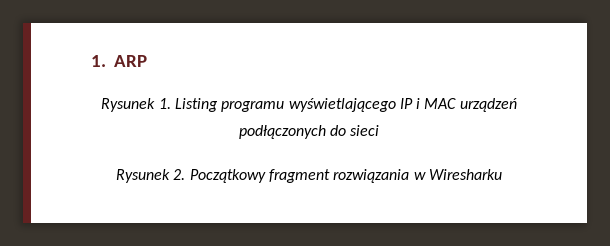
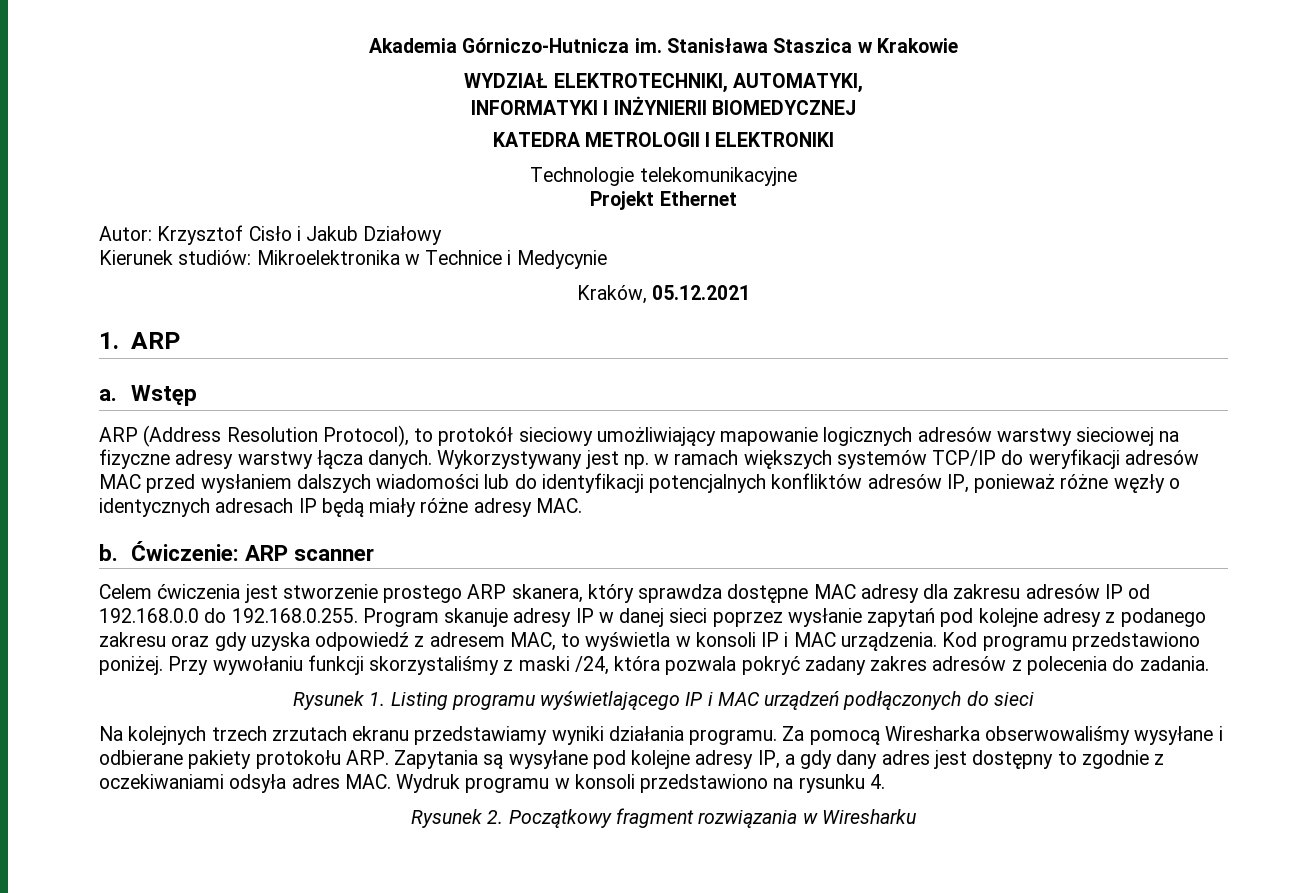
+ Akademia Górniczo-Hutnicza im. Stanisława Staszica w Krakowie
+ WYDZIAŁ ELEKTROTECHNIKI, AUTOMATYKI,
+ INFORMATYKI I INŻYNIERII BIOMEDYCZNEJ
+ KATEDRA METROLOGII I ELEKTRONIKI
+ Technologie telekomunikacyjne
+ Projekt Ethernet
+ Autor: Krzysztof Cisło i Jakub Działowy
+ Kierunek studiów: Mikroelektronika w Technice i Medycynie
+ Kraków, 05.12.2021
  1. ARP
+ a. Wstęp
+ ARP (Address Resolution Protocol), to protokół sieciowy umożliwiający mapowanie logicznych adresów warstwy sieciowej na fizyczne adresy warstwy łącza danych. Wykorzystywany jest np. w ramach większych systemów TCP/IP do weryfikacji adresów MAC przed wysłaniem dalszych wiadomości lub do identyfikacji potencjalnych konfliktów adresów IP, ponieważ różne węzły o identycznych adresach IP będą miały różne adresy MAC.
+ b. Ćwiczenie: ARP scanner
+ Celem ćwiczenia jest stworzenie prostego ARP skanera, który sprawdza dostępne MAC adresy dla zakresu adresów IP od 192.168.0.0 do 192.168.0.255. Program skanuje adresy IP w danej sieci poprzez wysłanie zapytań pod kolejne adresy z podanego zakresu oraz gdy uzyska odpowiedź z adresem MAC, to wyświetla w konsoli IP i MAC urządzenia. Kod programu przedstawiono poniżej. Przy wywołaniu funkcji skorzystaliśmy z maski /24, która pozwala pokryć zadany zakres adresów z polecenia do zadania.
+ Na kolejnych trzech zrzutach ekranu przedstawiamy wyniki działania programu. Za pomocą Wiresharka obserwowaliśmy wysyłane i odbierane pakiety protokołu ARP. Zapytania są wysyłane pod kolejne adresy IP, a gdy dany adres jest dostępny to zgodnie z oczekiwaniami odsyła adres MAC. Wydruk programu w konsoli przedstawiono na rysunku 4.

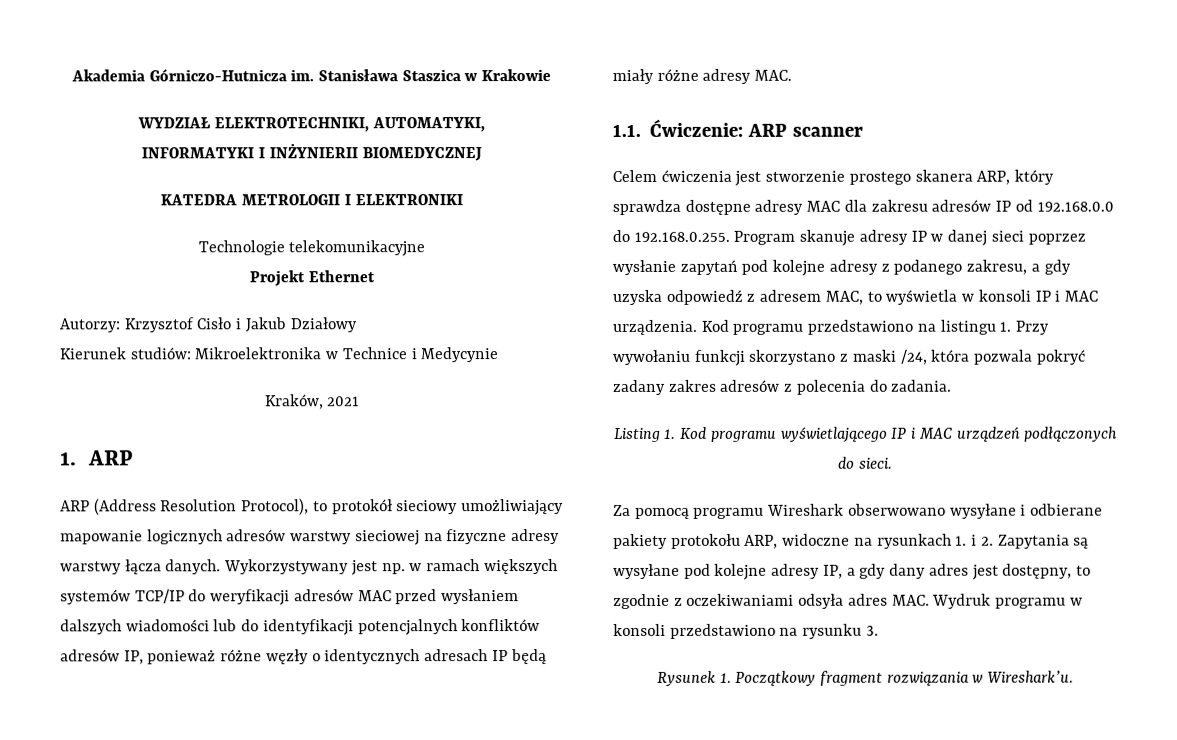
- Autor: Krzysztof Cisło i Jakub Działowy
+ Autorzy: Krzysztof Cisło i Jakub Działowy
- Kraków, 05.12.2021
+ Kraków, 2021
- a. Wstęp
- b. Ćwiczenie: ARP scanner
+ 1.1. Ćwiczenie: ARP scanner
- Celem ćwiczenia jest stworzenie prostego ARP skanera, który sprawdza dostępne MAC adresy dla zakresu adresów IP od 192.168.0.0 do 192.168.0.255. Program skanuje adresy IP w danej sieci poprzez wysłanie zapytań pod kolejne adresy z podanego zakresu oraz gdy uzyska odpowiedź z adresem MAC, to wyświetla w konsoli IP i MAC urządzenia.
+ Celem ćwiczenia jest stworzenie prostego skanera ARP, który sprawdza dostępne adresy MAC dla zakresu adresów IP od 192.168.0.0 do 192.168.0.255. Program skanuje adresy IP w danej sieci poprzez wysłanie zapytań pod kolejne adresy z podanego zakresu, a gdy uzyska odpowiedź z adresem MAC, to wyświetla w konsoli IP i MAC urządzenia.
- Kod programu przedstawiono poniżej. Przy wywołaniu funkcji skorzystaliśmy z maski /24, która pozwala pokryć zadany zakres adresów z polecenia do zadania.
+ Kod programu przedstawiono na listingu 1. Przy wywołaniu funkcji skorzystano z maski /24, która pozwala pokryć zadany zakres adresów z polecenia do zadania.
- Rysunek 1. Listing programu wyświetlającego IP i MAC urządzeń podłączonych do sieci
- Na kolejnych trzech zrzutach ekranu przedstawiamy wyniki działania programu. Za pomocą Wiresharka obserwowaliśmy wysyłane i odbierane pakiety protokołu ARP. Zapytania są wysyłane pod kolejne adresy IP, a gdy dany adres jest dostępny to zgodnie z oczekiwaniami odsyła adres MAC. Wydruk programu w konsoli przedstawiono na rysunku 4.
- Rysunek 2. Początkowy fragment rozwiązania w Wiresharku
+ Listing 1. Kod programu wyświetlającego IP i MAC urządzeń podłączonych do sieci.
+ Za pomocą programu Wireshark obserwowano wysyłane i odbierane pakiety protokołu ARP, widoczne na rysunkach 1. i 2. Zapytania są wysyłane pod kolejne adresy IP, a gdy dany adres jest dostępny, to zgodnie z oczekiwaniami odsyła adres MAC. Wydruk programu w konsoli przedstawiono na rysunku 3.
+ Rysunek 1. Początkowy fragment rozwiązania w Wireshark’u.

